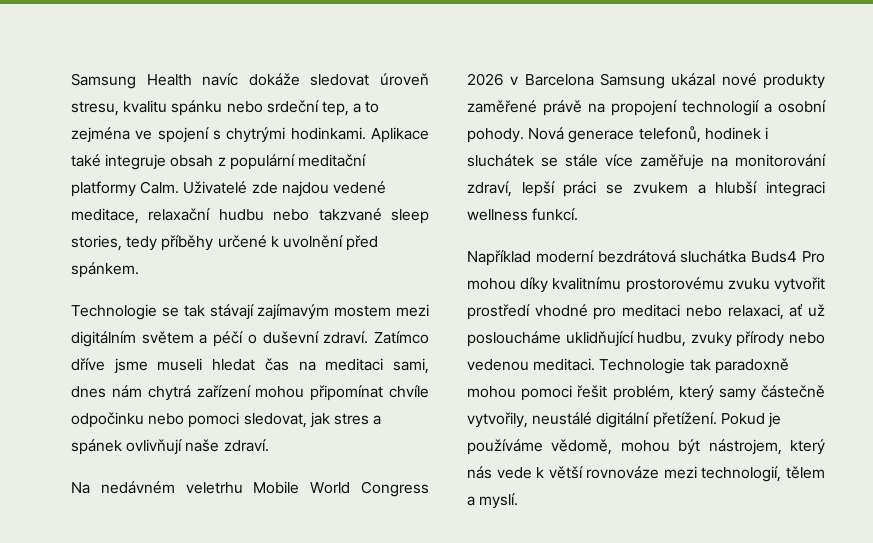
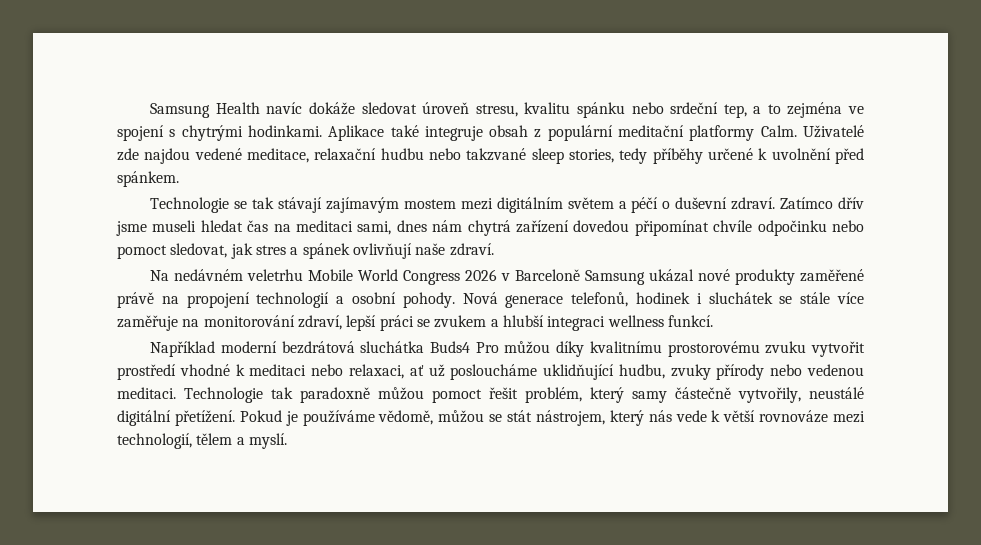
- Zatímco dříve jsme museli hledat čas na meditaci sami, dnes nám chytrá zařízení mohou připomínat chvíle odpočinku nebo pomoci sledovat, jak stres a spánek ovlivňují naše zdraví.
+ Zatímco dřív jsme museli hledat čas na meditaci sami, dnes nám chytrá zařízení dovedou připomínat chvíle odpočinku nebo pomoct sledovat, jak stres a spánek ovlivňují naše zdraví.
- Na nedávném veletrhu Mobile World Congress 2026 v Barcelona Samsung ukázal nové produkty zaměřené právě na propojení technologií a osobní pohody.
+ Na nedávném veletrhu Mobile World Congress 2026 v Barceloně Samsung ukázal nové produkty zaměřené právě na propojení technologií a osobní pohody.
- Například moderní bezdrátová sluchátka Buds4 Pro mohou díky kvalitnímu prostorovému zvuku vytvořit prostředí vhodné pro meditaci nebo relaxaci, ať už posloucháme uklidňující hudbu, zvuky přírody nebo vedenou meditaci.
+ Například moderní bezdrátová sluchátka Buds4 Pro můžou díky kvalitnímu prostorovému zvuku vytvořit prostředí vhodné k meditaci nebo relaxaci, ať už posloucháme uklidňující hudbu, zvuky přírody nebo vedenou meditaci.
- Technologie tak paradoxně mohou pomoci řešit problém, který samy částečně vytvořily, neustálé digitální přetížení.
+ Technologie tak paradoxně můžou pomoct řešit problém, který samy částečně vytvořily, neustálé digitální přetížení.
- Pokud je používáme vědomě, mohou být nástrojem, který nás vede k větší rovnováze mezi technologií, tělem a myslí.
+ Pokud je používáme vědomě, můžou se stát nástrojem, který nás vede k větší rovnováze mezi technologií, tělem a myslí.

